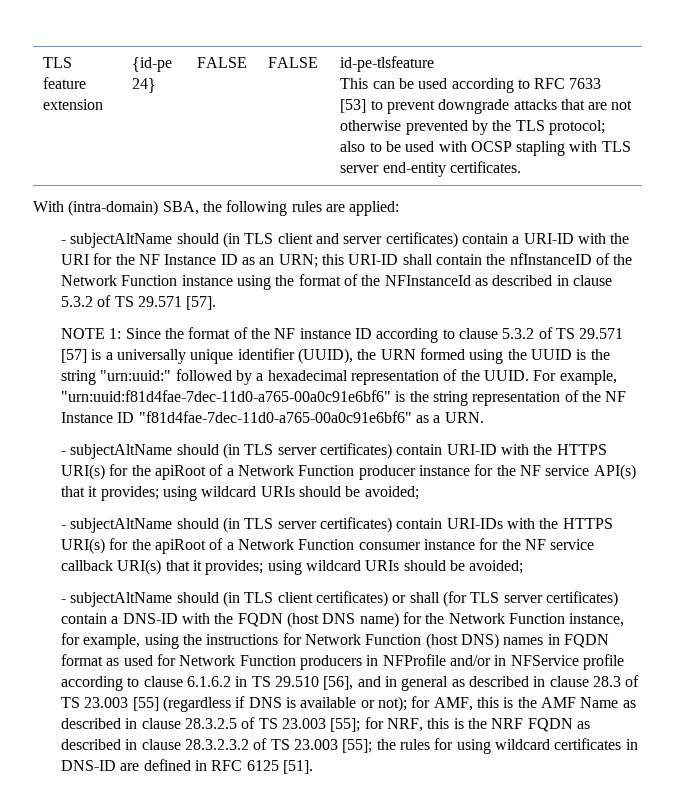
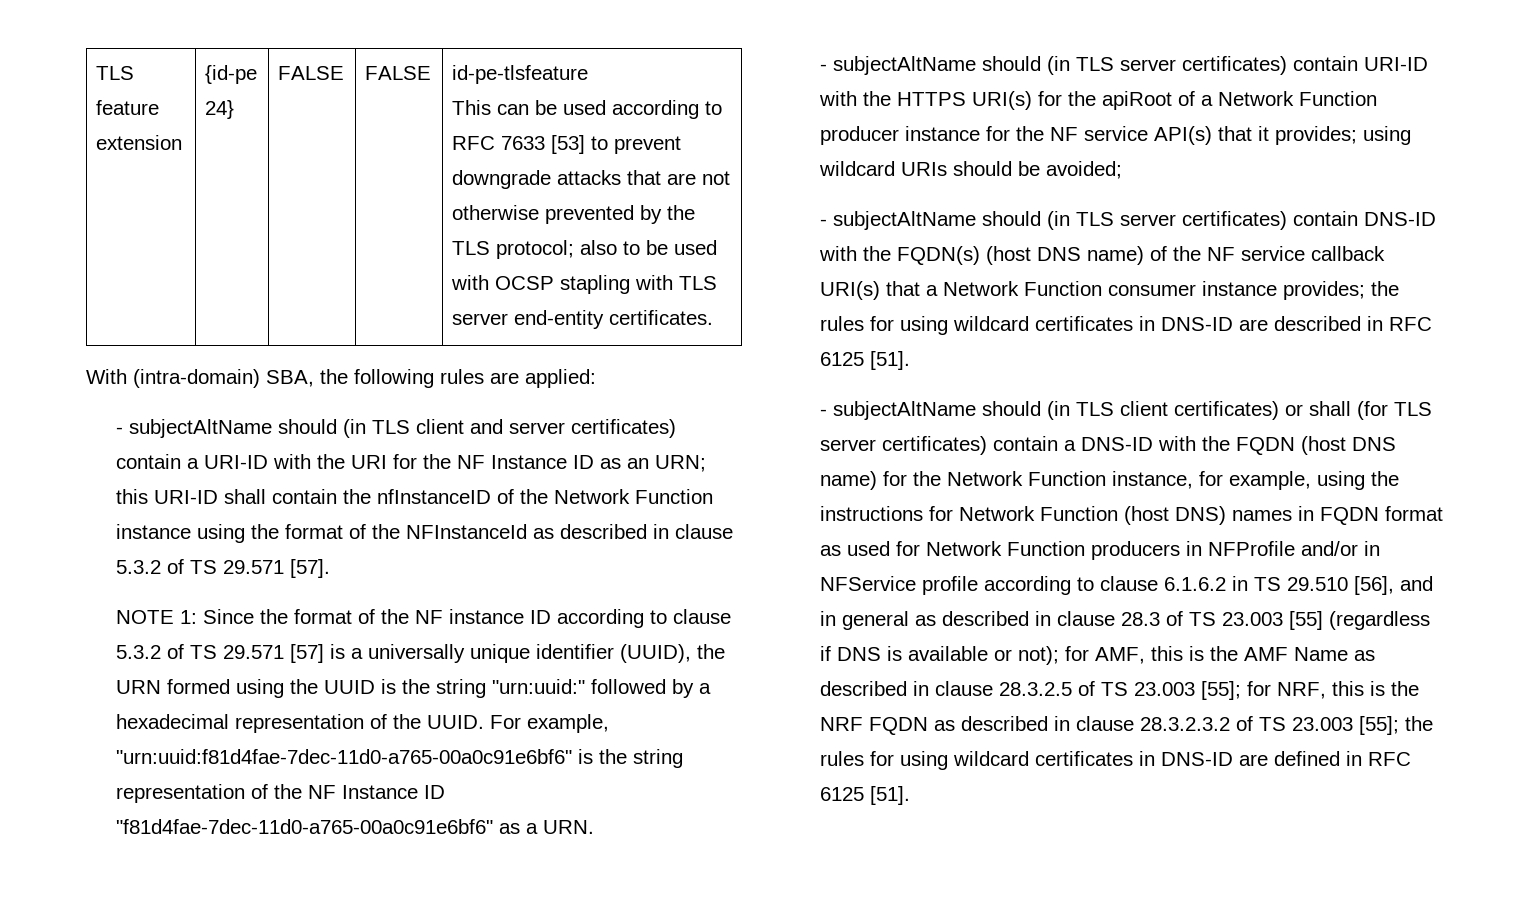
- - subjectAltName should (in TLS server certificates) contain URI-IDs with the HTTPS URI(s) for the apiRoot of a Network Function consumer instance for the NF service callback URI(s) that it provides; using wildcard URIs should be avoided;
+ - subjectAltName should (in TLS server certificates) contain DNS-ID with the FQDN(s) (host DNS name) of the NF service callback URI(s) that a Network Function consumer instance provides; the rules for using wildcard certificates in DNS-ID are described in RFC 6125 [51].

